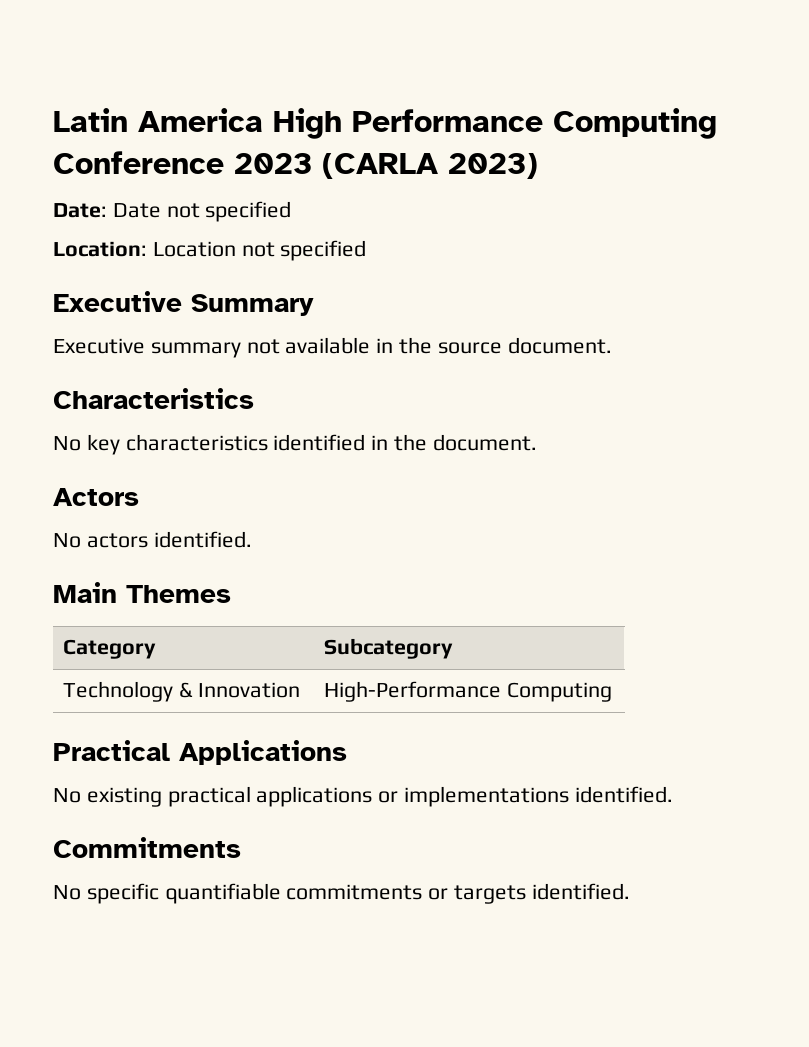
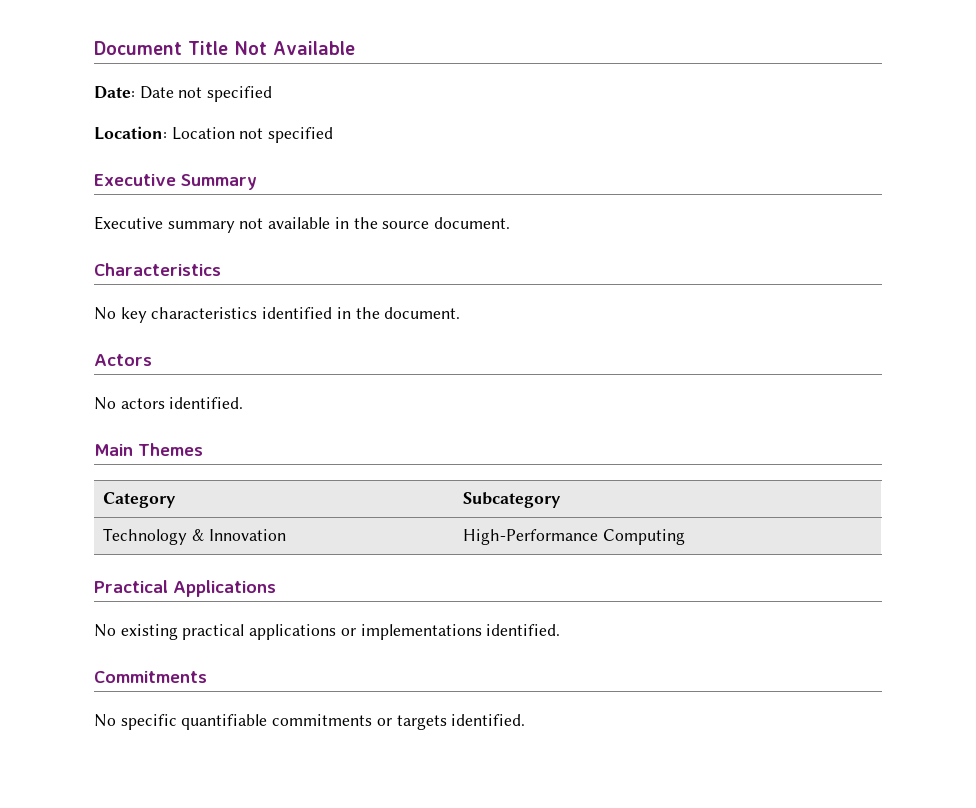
- Latin America High Performance Computing Conference 2023 (CARLA 2023)
+ Document Title Not Available

